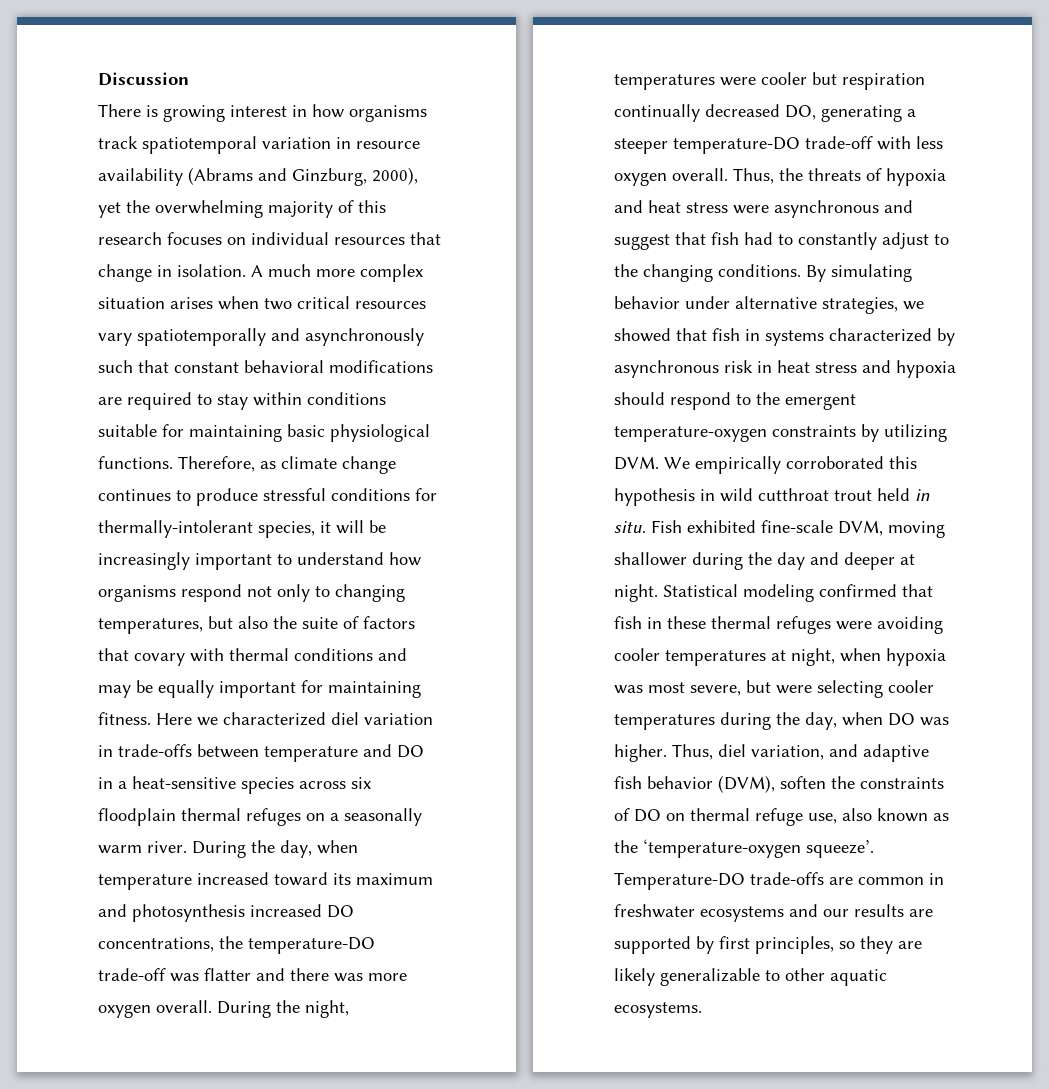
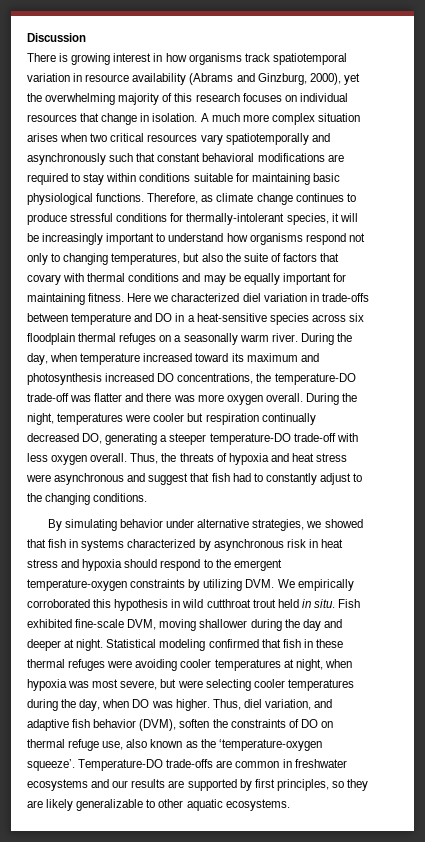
- Thus, the threats of hypoxia and heat stress were asynchronous and suggest that fish had to constantly adjust to the changing conditions. By simulating behavior under alternative strategies, we showed that fish in systems characterized by asynchronous risk in heat stress and hypoxia should respond to the emergent temperature-oxygen constraints by utilizing DVM. We empirically corroborated this hypothesis in wild cutthroat trout held in situ.
+ Thus, the threats of hypoxia and heat stress were asynchronous and suggest that fish had to constantly adjust to the changing conditions.
+ By simulating behavior under alternative strategies, we showed that fish in systems characterized by asynchronous risk in heat stress and hypoxia should respond to the emergent temperature-oxygen constraints by utilizing DVM. We empirically corroborated this hypothesis in wild cutthroat trout held in situ.

